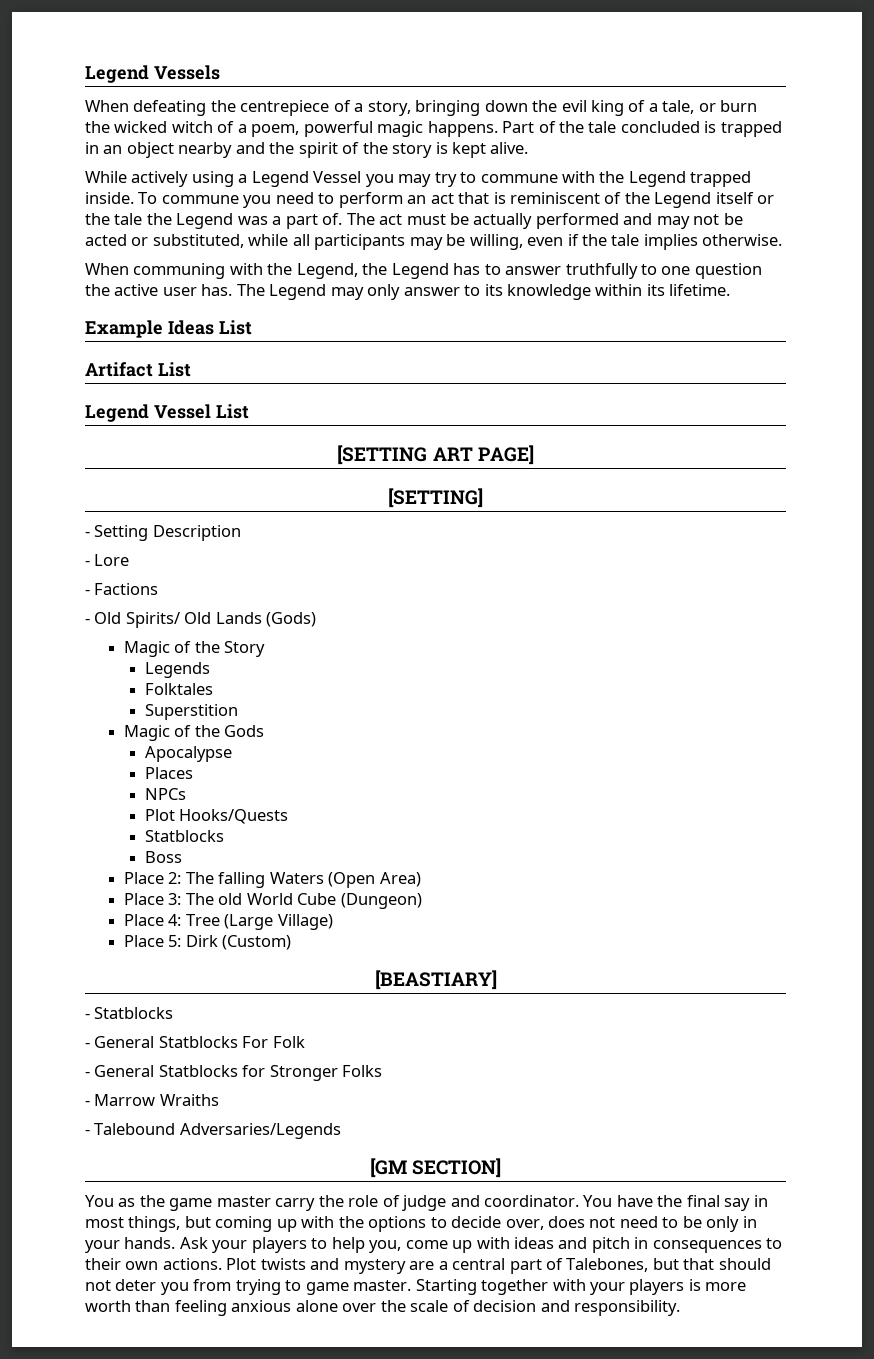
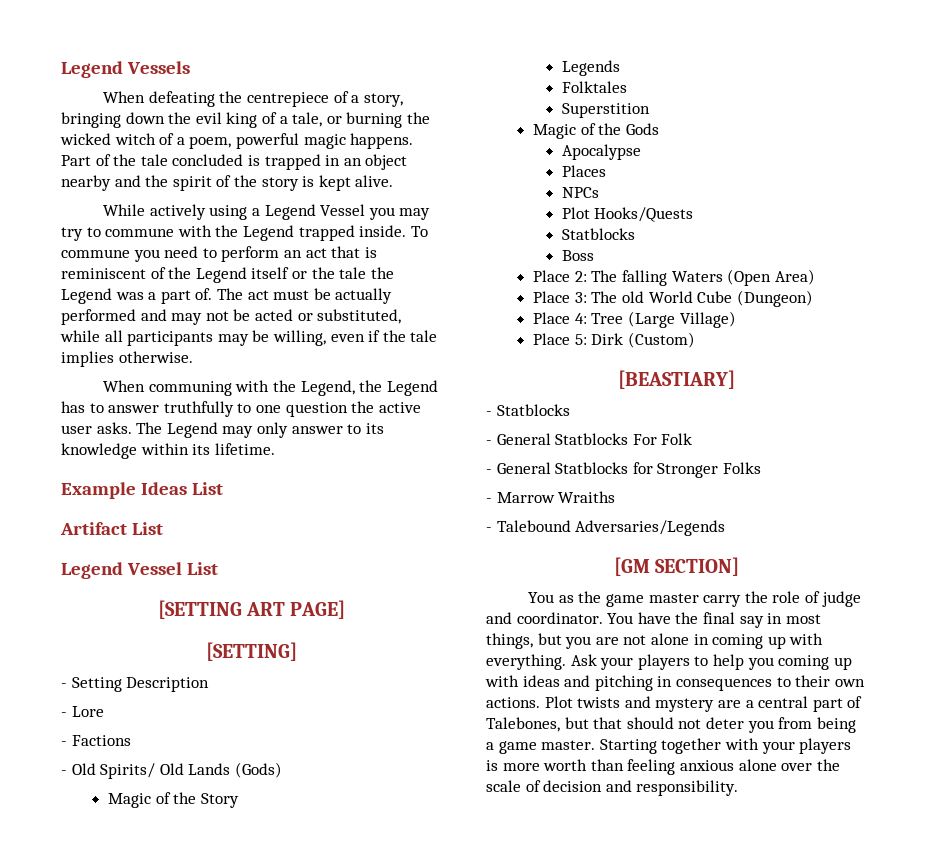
- When defeating the centrepiece of a story, bringing down the evil king of a tale, or burn the wicked witch of a poem, powerful magic happens.
+ When defeating the centrepiece of a story, bringing down the evil king of a tale, or burning the wicked witch of a poem, powerful magic happens.
- When communing with the Legend, the Legend has to answer truthfully to one question the active user has.
+ When communing with the Legend, the Legend has to answer truthfully to one question the active user asks.
- You have the final say in most things, but coming up with the options to decide over, does not need to be only in your hands.
+ You have the final say in most things, but you are not alone in coming up with everything.
- Ask your players to help you, come up with ideas and pitch in consequences to their own actions.
+ Ask your players to help you coming up with ideas and pitching in consequences to their own actions.
- Plot twists and mystery are a central part of Talebones, but that should not deter you from trying to game master.
+ Plot twists and mystery are a central part of Talebones, but that should not deter you from being a game master.

